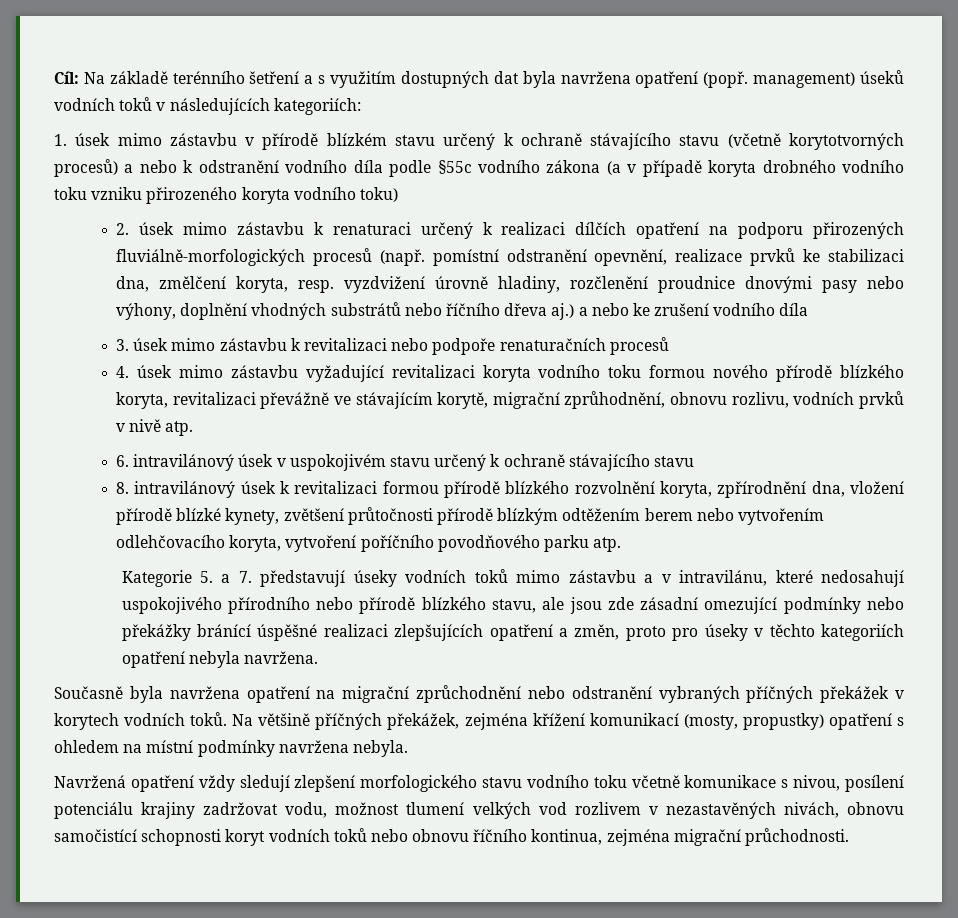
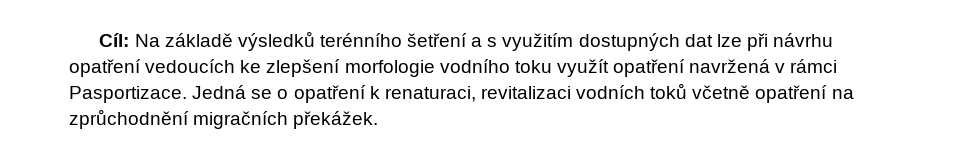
- Cíl: Na základě terénního šetření a s využitím dostupných dat byla navržena opatření (popř. management) úseků vodních toků v následujících kategoriích:
- 1. úsek mimo zástavbu v přírodě blízkém stavu určený k ochraně stávajícího stavu (včetně korytotvorných procesů) a nebo k odstranění vodního díla podle §55c vodního zákona (a v případě koryta drobného vodního toku vzniku přirozeného koryta vodního toku)
- 2. úsek mimo zástavbu k renaturaci určený k realizaci dílčích opatření na podporu přirozených fluviálně-morfologických procesů (např. pomístní odstranění opevnění, realizace prvků ke stabilizaci dna, změlčení koryta, resp. vyzdvižení úrovně hladiny, rozčlenění proudnice dnovými pasy nebo výhony, doplnění vhodných substrátů nebo říčního dřeva aj.) a nebo ke zrušení vodního díla
- 3. úsek mimo zástavbu k revitalizaci nebo podpoře renaturačních procesů
- 4. úsek mimo zástavbu vyžadující revitalizaci koryta vodního toku formou nového přírodě blízkého koryta, revitalizaci převážně ve stávajícím korytě, migrační zprůhodnění, obnovu rozlivu, vodních prvků v nivě atp.
- 6. intravilánový úsek v uspokojivém stavu určený k ochraně stávajícího stavu
- 8. intravilánový úsek k revitalizaci formou přírodě blízkého rozvolnění koryta, zpřírodnění dna, vložení přírodě blízké kynety, zvětšení průtočnosti přírodě blízkým odtěžením berem nebo vytvořením odlehčovacího koryta, vytvoření poříčního povodňového parku atp.
- Kategorie 5. a 7. představují úseky vodních toků mimo zástavbu a v intravilánu, které nedosahují uspokojivého přírodního nebo přírodě blízkého stavu, ale jsou zde zásadní omezující podmínky nebo překážky bránící úspěšné realizaci zlepšujících opatření a změn, proto pro úseky v těchto kategoriích opatření nebyla navržena.
- Současně byla navržena opatření na migrační zprůchodnění nebo odstranění vybraných příčných překážek v korytech vodních toků. Na většině příčných překážek, zejména křížení komunikací (mosty, propustky) opatření s ohledem na místní podmínky navržena nebyla.
- Navržená opatření vždy sledují zlepšení morfologického stavu vodního toku včetně komunikace s nivou, posílení potenciálu krajiny zadržovat vodu, možnost tlumení velkých vod rozlivem v nezastavěných nivách, obnovu samočistící schopnosti koryt vodních toků nebo obnovu říčního kontinua, zejména migrační průchodnosti.
+ Cíl: Na základě výsledků terénního šetření a s využitím dostupných dat lze při návrhu opatření vedoucích ke zlepšení morfologie vodního toku využít opatření navržená v rámci Pasportizace. Jedná se o opatření k renaturaci, revitalizaci vodních toků včetně opatření na zprůchodnění migračních překážek.

